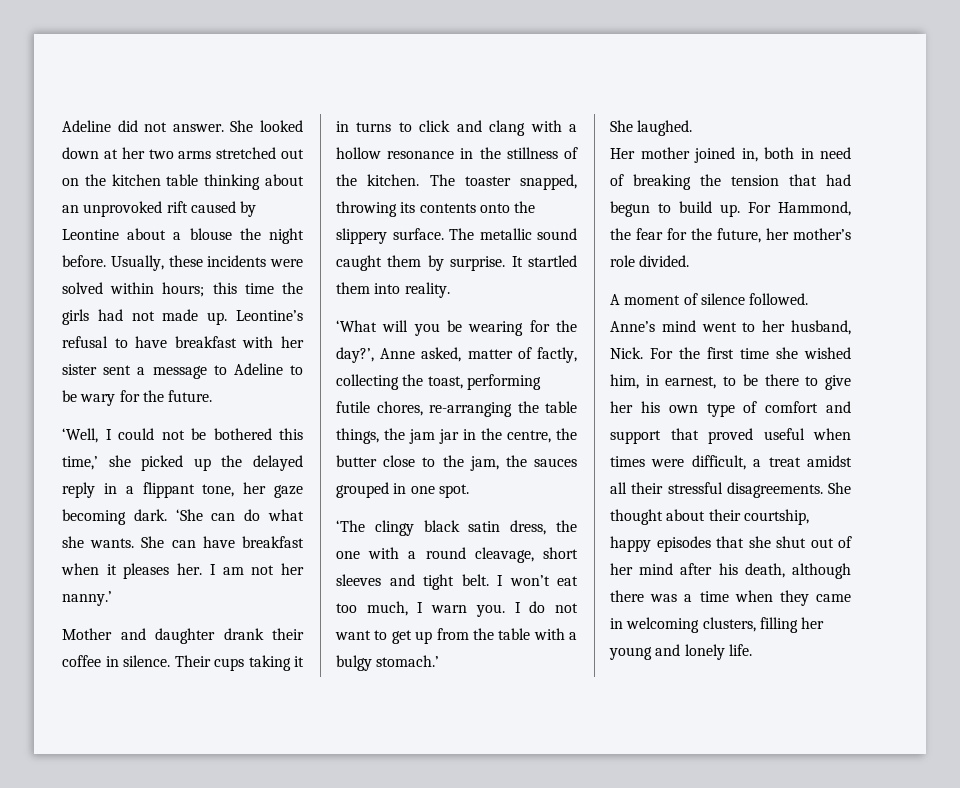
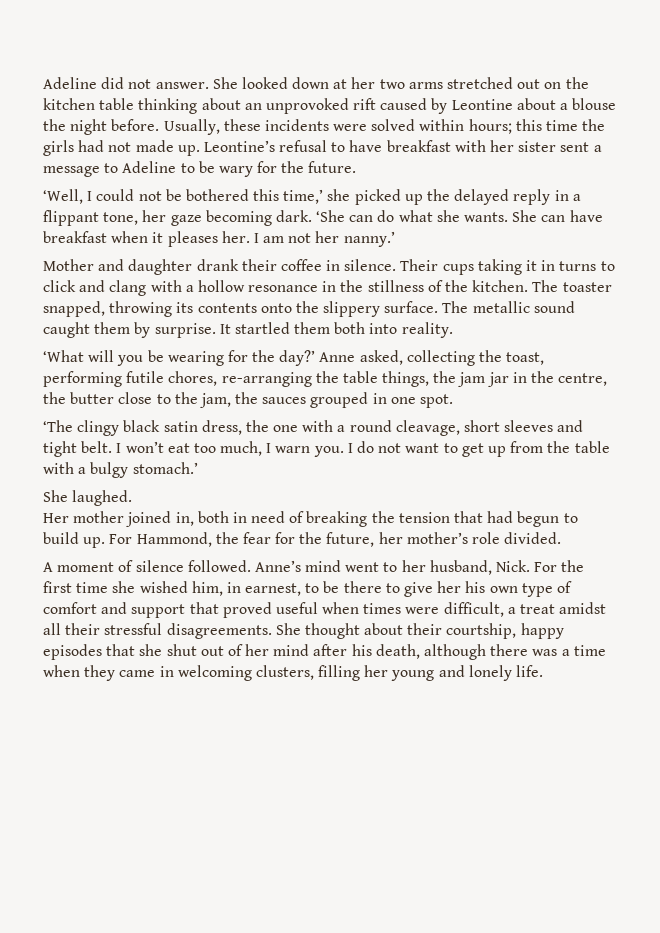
- It startled them into reality.
+ It startled them both into reality.
- ‘What will you be wearing for the day?’, Anne asked, matter of factly, collecting the toast, performing futile chores, re-arranging the table things, the jam jar in the centre, the butter close to the jam, the sauces grouped in one spot.
+ ‘What will you be wearing for the day?’ Anne asked, collecting the toast, performing futile chores, re-arranging the table things, the jam jar in the centre, the butter close to the jam, the sauces grouped in one spot.

